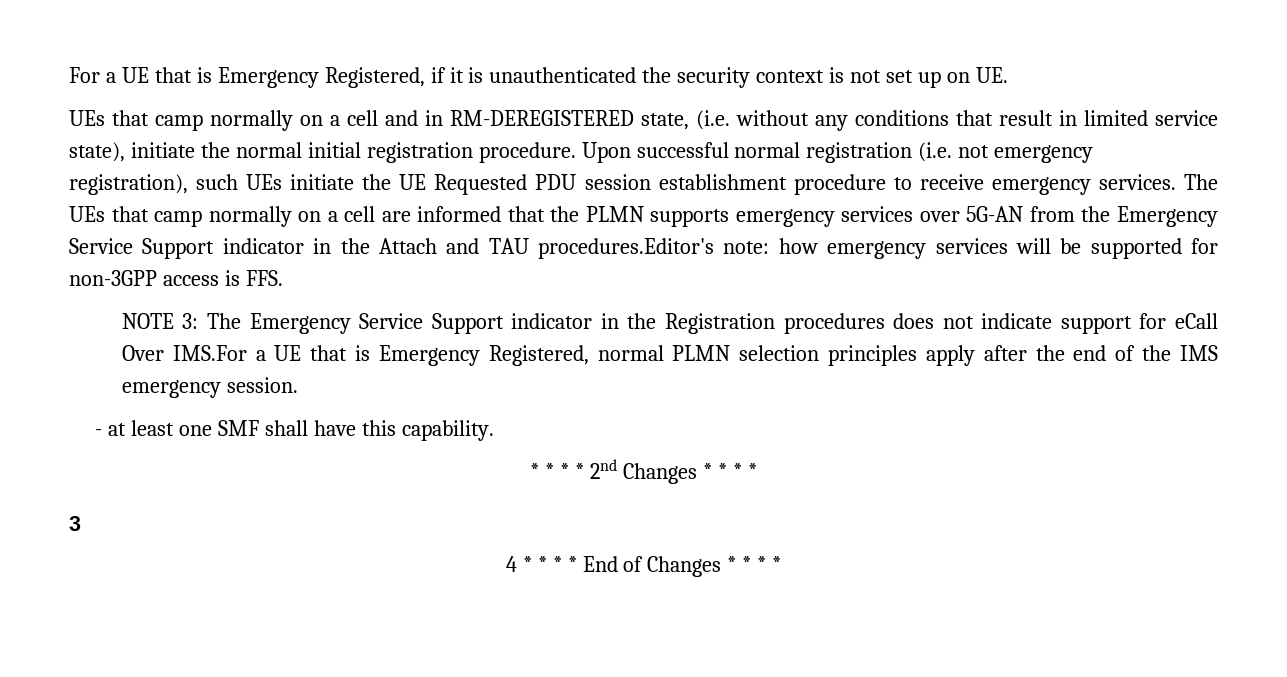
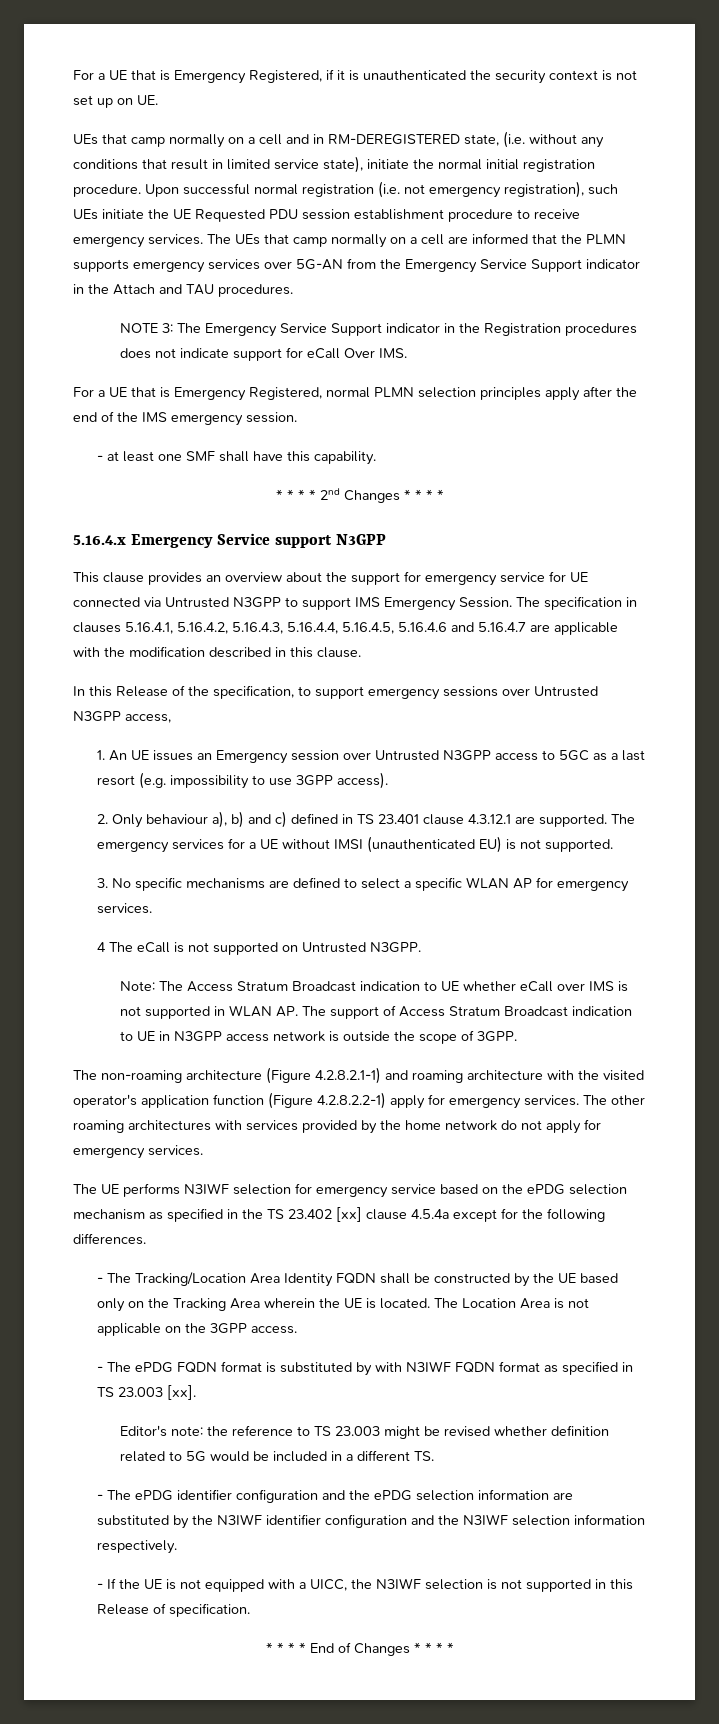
- The UEs that camp normally on a cell are informed that the PLMN supports emergency services over 5G-AN from the Emergency Service Support indicator in the Attach and TAU procedures.Editor's note: how emergency services will be supported for non-3GPP access is FFS.
+ The UEs that camp normally on a cell are informed that the PLMN supports emergency services over 5G-AN from the Emergency Service Support indicator in the Attach and TAU procedures.
- NOTE 3: The Emergency Service Support indicator in the Registration procedures does not indicate support for eCall Over IMS.For a UE that is Emergency Registered, normal PLMN selection principles apply after the end of the IMS emergency session.
+ NOTE 3: The Emergency Service Support indicator in the Registration procedures does not indicate support for eCall Over IMS.
+ For a UE that is Emergency Registered, normal PLMN selection principles apply after the end of the IMS emergency session.
- 3
- 4 * * * * End of Changes * * * *
+ 5.16.4.x Emergency Service support N3GPP
+ This clause provides an overview about the support for emergency service for UE connected via Untrusted N3GPP to support IMS Emergency Session. The specification in clauses 5.16.4.1, 5.16.4.2, 5.16.4.3, 5.16.4.4, 5.16.4.5, 5.16.4.6 and 5.16.4.7 are applicable with the modification described in this clause.
+ In this Release of the specification, to support emergency sessions over Untrusted N3GPP access,
+ 1. An UE issues an Emergency session over Untrusted N3GPP access to 5GC as a last resort (e.g. impossibility to use 3GPP access).
+ 2. Only behaviour a), b) and c) defined in TS 23.401 clause 4.3.12.1 are supported. The emergency services for a UE without IMSI (unauthenticated EU) is not supported.
+ 3. No specific mechanisms are defined to select a specific WLAN AP for emergency services.
+ 4 The eCall is not supported on Untrusted N3GPP.
+ Note: The Access Stratum Broadcast indication to UE whether eCall over IMS is not supported in WLAN AP. The support of Access Stratum Broadcast indication to UE in N3GPP access network is outside the scope of 3GPP.
+ The non-roaming architecture (Figure 4.2.8.2.1-1) and roaming architecture with the visited operator's application function (Figure 4.2.8.2.2-1) apply for emergency services. The other roaming architectures with services provided by the home network do not apply for emergency services.
+ The UE performs N3IWF selection for emergency service based on the ePDG selection mechanism as specified in the TS 23.402 [xx] clause 4.5.4a except for the following differences.
+ - The Tracking/Location Area Identity FQDN shall be constructed by the UE based only on the Tracking Area wherein the UE is located. The Location Area is not applicable on the 3GPP access.
+ - The ePDG FQDN format is substituted by with N3IWF FQDN format as specified in TS 23.003 [xx].
+ Editor's note: the reference to TS 23.003 might be revised whether definition related to 5G would be included in a different TS.
+ - The ePDG identifier configuration and the ePDG selection information are substituted by the N3IWF identifier configuration and the N3IWF selection information respectively.
+ - If the UE is not equipped with a UICC, the N3IWF selection is not supported in this Release of specification.
+ * * * * End of Changes * * * *

